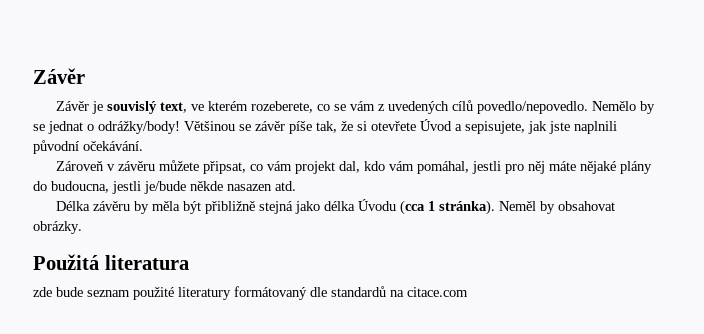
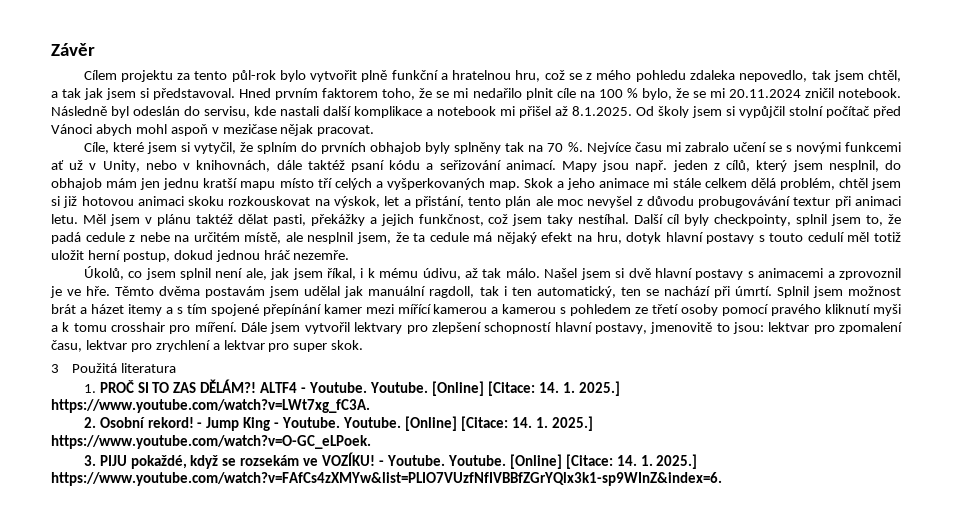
- Závěr je souvislý text, ve kterém rozeberete, co se vám z uvedených cílů povedlo/nepovedlo. Nemělo by se jednat o odrážky/body! Většinou se závěr píše tak, že si otevřete Úvod a sepisujete, jak jste naplnili původní očekávání.
- Zároveň v závěru můžete připsat, co vám projekt dal, kdo vám pomáhal, jestli pro něj máte nějaké plány do budoucna, jestli je/bude někde nasazen atd.
- Délka závěru by měla být přibližně stejná jako délka Úvodu (cca 1 stránka). Neměl by obsahovat obrázky.
- Použitá literatura
- zde bude seznam použité literatury formátovaný dle standardů na citace.com
+ Cílem projektu za tento půl-rok bylo vytvořit plně funkční a hratelnou hru, což se z mého pohledu zdaleka nepovedlo, tak jsem chtěl, a tak jak jsem si představoval. Hned prvním faktorem toho, že se mi nedařilo plnit cíle na 100 % bylo, že se mi 20.11.2024 zničil notebook. Následně byl odeslán do servisu, kde nastali další komplikace a notebook mi přišel až 8.1.2025. Od školy jsem si vypůjčil stolní počítač před Vánoci abych mohl aspoň v mezičase nějak pracovat.
+ Cíle, které jsem si vytyčil, že splním do prvních obhajob byly splněny tak na 70 %. Nejvíce času mi zabralo učení se s novými funkcemi ať už v Unity, nebo v knihovnách, dále taktéž psaní kódu a seřizování animací. Mapy jsou např. jeden z cílů, který jsem nesplnil, do obhajob mám jen jednu kratší mapu místo tří celých a vyšperkovaných map. Skok a jeho animace mi stále celkem dělá problém, chtěl jsem si již hotovou animaci skoku rozkouskovat na výskok, let a přistání, tento plán ale moc nevyšel z důvodu probugovávání textur při animaci letu. Měl jsem v plánu taktéž dělat pasti, překážky a jejich funkčnost, což jsem taky nestíhal. Další cíl byly checkpointy, splnil jsem to, že padá cedule z nebe na určitém místě, ale nesplnil jsem, že ta cedule má nějaký efekt na hru, dotyk hlavní postavy s touto cedulí měl totiž uložit herní postup, dokud jednou hráč nezemře.
+ Úkolů, co jsem splnil není ale, jak jsem říkal, i k mému údivu, až tak málo. Našel jsem si dvě hlavní postavy s animacemi a zprovoznil je ve hře. Těmto dvěma postavám jsem udělal jak manuální ragdoll, tak i ten automatický, ten se nachází při úmrtí. Splnil jsem možnost brát a házet itemy a s tím spojené přepínání kamer mezi mířící kamerou a kamerou s pohledem ze třetí osoby pomocí pravého kliknutí myši a k tomu crosshair pro míření. Dále jsem vytvořil lektvary pro zlepšení schopností hlavní postavy, jmenovitě to jsou: lektvar pro zpomalení času, lektvar pro zrychlení a lektvar pro super skok.
+ 3 Použitá literatura
+ 1. PROČ SI TO ZAS DĚLÁM?! ALTF4 - Youtube. Youtube. [Online] [Citace: 14. 1. 2025.] https://www.youtube.com/watch?v=LWt7xg_fC3A.
+ 2. Osobní rekord! - Jump King - Youtube. Youtube. [Online] [Citace: 14. 1. 2025.] https://www.youtube.com/watch?v=O-GC_eLPoek.
+ 3. PIJU pokaždé, když se rozsekám ve VOZÍKU! - Youtube. Youtube. [Online] [Citace: 14. 1. 2025.] https://www.youtube.com/watch?v=FAfCs4zXMYw&list=PLIO7VUzfNfIVBBfZGrYQlx3k1-sp9WInZ&index=6.

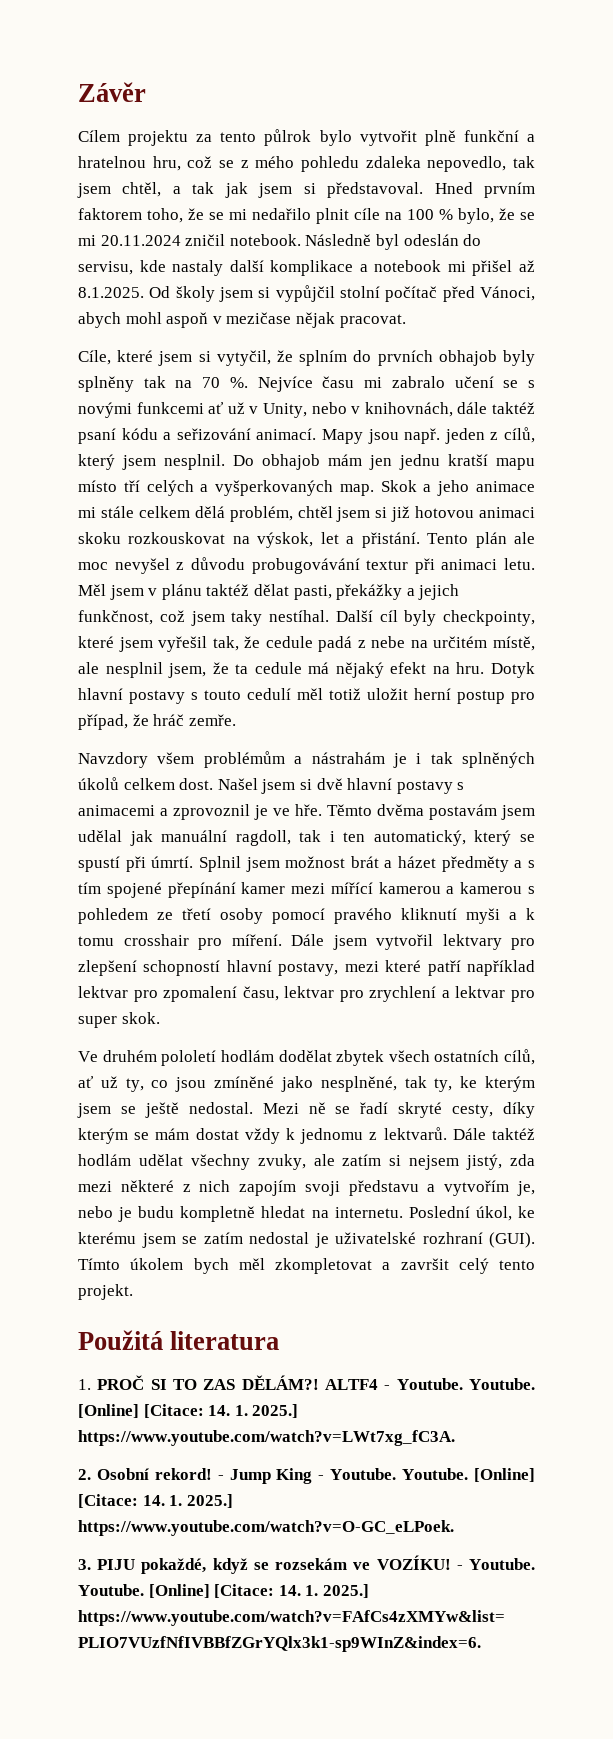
- Cílem projektu za tento půl-rok bylo vytvořit plně funkční a hratelnou hru, což se z mého pohledu zdaleka nepovedlo, tak jsem chtěl, a tak jak jsem si představoval.
+ Cílem projektu za tento půlrok bylo vytvořit plně funkční a hratelnou hru, což se z mého pohledu zdaleka nepovedlo, tak jsem chtěl, a tak jak jsem si představoval.
- Následně byl odeslán do servisu, kde nastali další komplikace a notebook mi přišel až 8.1.2025. Od školy jsem si vypůjčil stolní počítač před Vánoci abych mohl aspoň v mezičase nějak pracovat.
+ Následně byl odeslán do servisu, kde nastaly další komplikace a notebook mi přišel až 8.1.2025. Od školy jsem si vypůjčil stolní počítač před Vánoci, abych mohl aspoň v mezičase nějak pracovat.
- Mapy jsou např. jeden z cílů, který jsem nesplnil, do obhajob mám jen jednu kratší mapu místo tří celých a vyšperkovaných map.
+ Mapy jsou např. jeden z cílů, který jsem nesplnil. Do obhajob mám jen jednu kratší mapu místo tří celých a vyšperkovaných map.
- Skok a jeho animace mi stále celkem dělá problém, chtěl jsem si již hotovou animaci skoku rozkouskovat na výskok, let a přistání, tento plán ale moc nevyšel z důvodu probugovávání textur při animaci letu.
+ Skok a jeho animace mi stále celkem dělá problém, chtěl jsem si již hotovou animaci skoku rozkouskovat na výskok, let a přistání. Tento plán ale moc nevyšel z důvodu probugovávání textur při animaci letu.
- Další cíl byly checkpointy, splnil jsem to, že padá cedule z nebe na určitém místě, ale nesplnil jsem, že ta cedule má nějaký efekt na hru, dotyk hlavní postavy s touto cedulí měl totiž uložit herní postup, dokud jednou hráč nezemře.
- Úkolů, co jsem splnil není ale, jak jsem říkal, i k mému údivu, až tak málo.
+ Další cíl byly checkpointy, které jsem vyřešil tak, že cedule padá z nebe na určitém místě, ale nesplnil jsem, že ta cedule má nějaký efekt na hru. Dotyk hlavní postavy s touto cedulí měl totiž uložit herní postup pro případ, že hráč zemře.
+ Navzdory všem problémům a nástrahám je i tak splněných úkolů celkem dost.
- Těmto dvěma postavám jsem udělal jak manuální ragdoll, tak i ten automatický, ten se nachází při úmrtí.
+ Těmto dvěma postavám jsem udělal jak manuální ragdoll, tak i ten automatický, který se spustí při úmrtí.
- Splnil jsem možnost brát a házet itemy a s tím spojené přepínání kamer mezi mířící kamerou a kamerou s pohledem ze třetí osoby pomocí pravého kliknutí myši a k tomu crosshair pro míření.
+ Splnil jsem možnost brát a házet předměty a s tím spojené přepínání kamer mezi mířící kamerou a kamerou s pohledem ze třetí osoby pomocí pravého kliknutí myši a k tomu crosshair pro míření.
- Dále jsem vytvořil lektvary pro zlepšení schopností hlavní postavy, jmenovitě to jsou: lektvar pro zpomalení času, lektvar pro zrychlení a lektvar pro super skok.
+ Dále jsem vytvořil lektvary pro zlepšení schopností hlavní postavy, mezi které patří například lektvar pro zpomalení času, lektvar pro zrychlení a lektvar pro super skok.
- 3 Použitá literatura
+ Ve druhém pololetí hodlám dodělat zbytek všech ostatních cílů, ať už ty, co jsou zmíněné jako nesplněné, tak ty, ke kterým jsem se ještě nedostal. Mezi ně se řadí skryté cesty, díky kterým se mám dostat vždy k jednomu z lektvarů. Dále taktéž hodlám udělat všechny zvuky, ale zatím si nejsem jistý, zda mezi některé z nich zapojím svoji představu a vytvořím je, nebo je budu kompletně hledat na internetu. Poslední úkol, ke kterému jsem se zatím nedostal je uživatelské rozhraní (GUI). Tímto úkolem bych měl zkompletovat a završit celý tento projekt.
+ Použitá literatura

